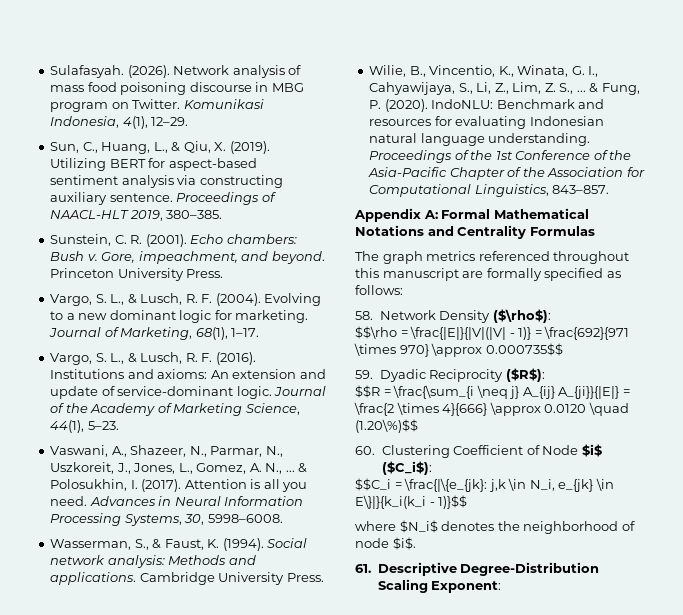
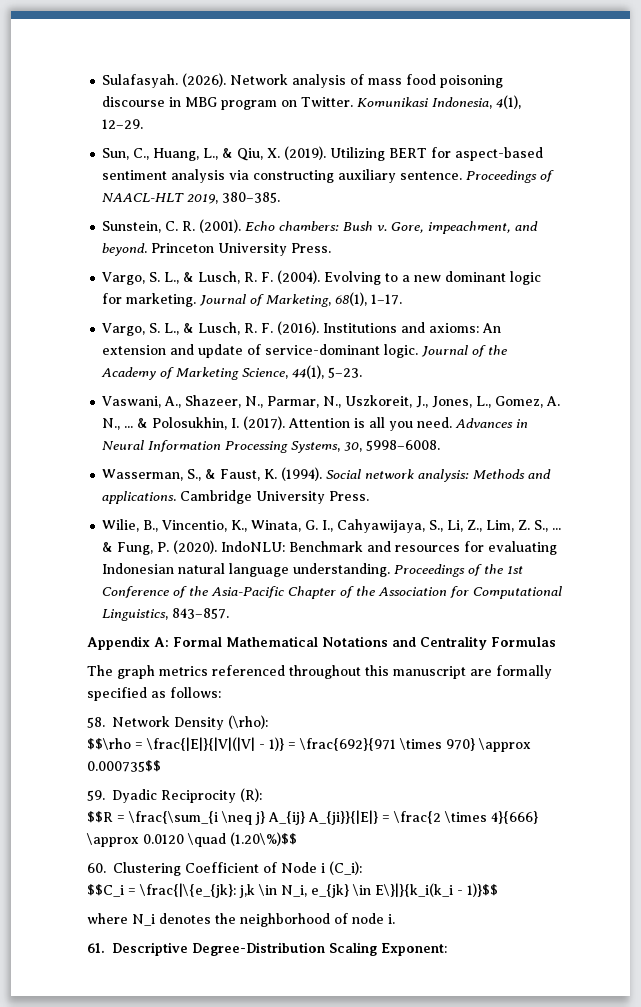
- 58. Network Density ($\rho$):
+ 58. Network Density (\rho):
- 59. Dyadic Reciprocity ($R$):
+ 59. Dyadic Reciprocity (R):
- 60. Clustering Coefficient of Node $i$ ($C_i$):
+ 60. Clustering Coefficient of Node i (C_i):
- where $N_i$ denotes the neighborhood of node $i$.
+ where N_i denotes the neighborhood of node i.

